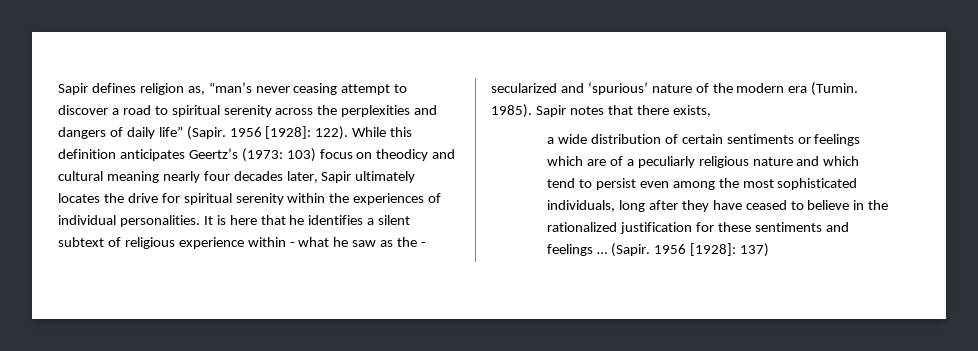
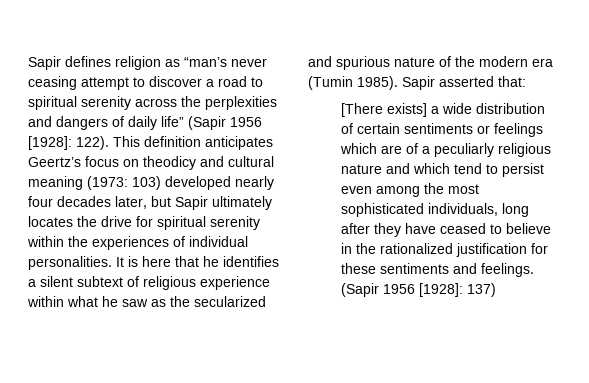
- Sapir defines religion as, “man’s never ceasing attempt to discover a road to spiritual serenity across the perplexities and dangers of daily life” (Sapir. 1956 [1928]: 122).
+ Sapir defines religion as “man’s never ceasing attempt to discover a road to spiritual serenity across the perplexities and dangers of daily life” (Sapir 1956 [1928]: 122).
- While this definition anticipates Geertz’s (1973: 103) focus on theodicy and cultural meaning nearly four decades later, Sapir ultimately locates the drive for spiritual serenity within the experiences of individual personalities.
+ This definition anticipates Geertz’s focus on theodicy and cultural meaning (1973: 103) developed nearly four decades later, but Sapir ultimately locates the drive for spiritual serenity within the experiences of individual personalities.
- It is here that he identifies a silent subtext of religious experience within - what he saw as the - secularized and ‘spurious’ nature of the modern era (Tumin. 1985).
+ It is here that he identifies a silent subtext of religious experience within what he saw as the secularized and spurious nature of the modern era (Tumin 1985).
- Sapir notes that there exists,
- a wide distribution of certain sentiments or feelings which are of a peculiarly religious nature and which tend to persist even among the most sophisticated individuals, long after they have ceased to believe in the rationalized justification for these sentiments and feelings … (Sapir. 1956 [1928]: 137)
+ Sapir asserted that:
+ [There exists] a wide distribution of certain sentiments or feelings which are of a peculiarly religious nature and which tend to persist even among the most sophisticated individuals, long after they have ceased to believe in the rationalized justification for these sentiments and feelings. (Sapir 1956 [1928]: 137)

